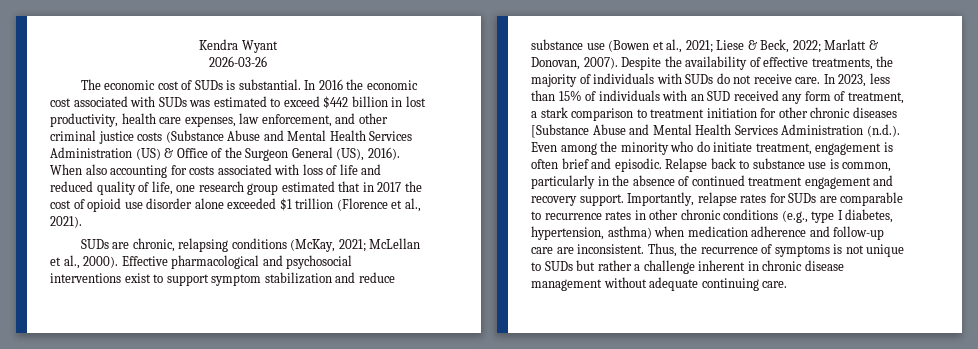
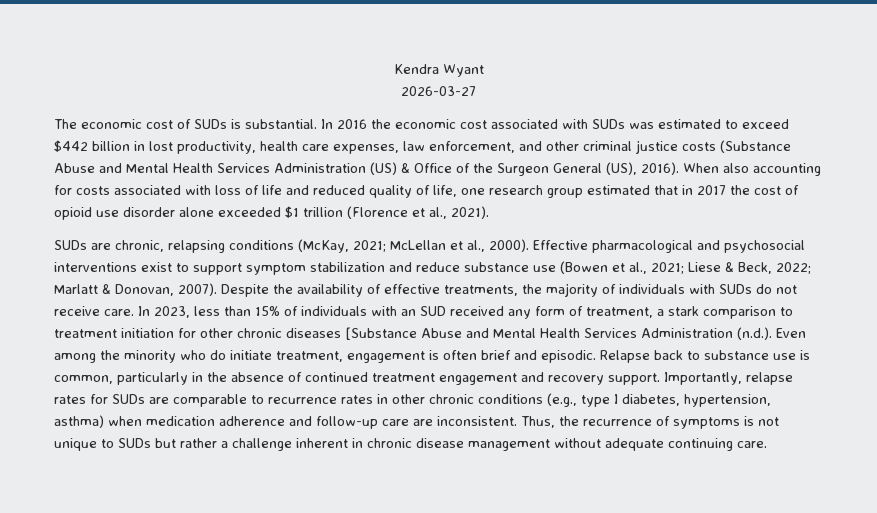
- 2026-03-26
+ 2026-03-27

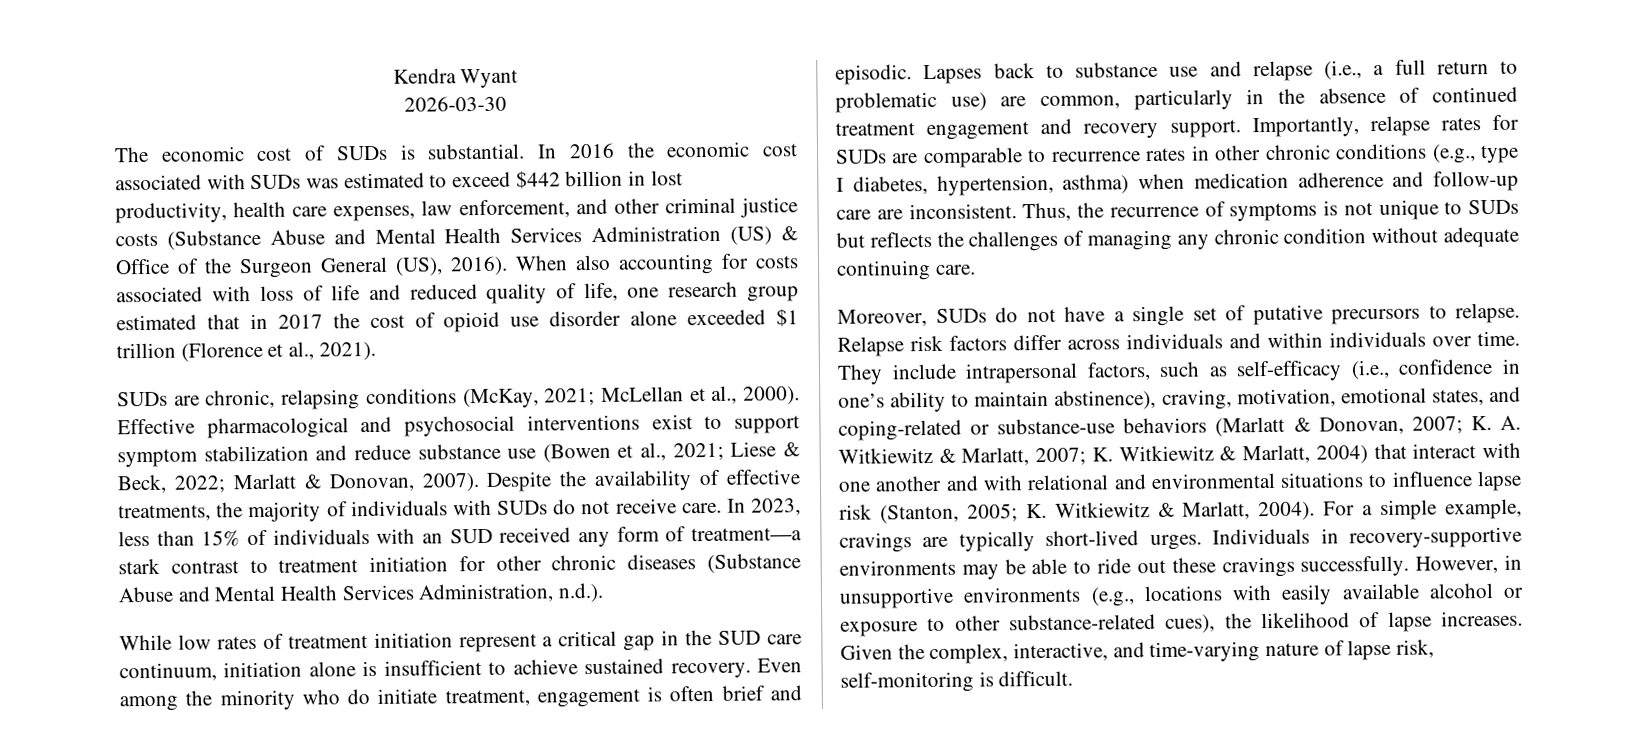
- 2026-03-27
+ 2026-03-30
- In 2023, less than 15% of individuals with an SUD received any form of treatment, a stark comparison to treatment initiation for other chronic diseases [Substance Abuse and Mental Health Services Administration (n.d.). Even among the minority who do initiate treatment, engagement is often brief and episodic.
+ In 2023, less than 15% of individuals with an SUD received any form of treatment—a stark contrast to treatment initiation for other chronic diseases (Substance Abuse and Mental Health Services Administration, n.d.).
+ While low rates of treatment initiation represent a critical gap in the SUD care continuum, initiation alone is insufficient to achieve sustained recovery. Even among the minority who do initiate treatment, engagement is often brief and episodic.
- Relapse back to substance use is common, particularly in the absence of continued treatment engagement and recovery support.
+ Lapses back to substance use and relapse (i.e., a full return to problematic use) are common, particularly in the absence of continued treatment engagement and recovery support.
- Thus, the recurrence of symptoms is not unique to SUDs but rather a challenge inherent in chronic disease management without adequate continuing care.
+ Thus, the recurrence of symptoms is not unique to SUDs but reflects the challenges of managing any chronic condition without adequate continuing care.
+ Moreover, SUDs do not have a single set of putative precursors to relapse. Relapse risk factors differ across individuals and within individuals over time. They include intrapersonal factors, such as self‑efficacy (i.e., confidence in one’s ability to maintain abstinence), craving, motivation, emotional states, and coping‑related or substance‑use behaviors (Marlatt & Donovan, 2007; K. A. Witkiewitz & Marlatt, 2007; K. Witkiewitz & Marlatt, 2004) that interact with one another and with relational and environmental situations to influence lapse risk (Stanton, 2005; K. Witkiewitz & Marlatt, 2004). For a simple example, cravings are typically short-lived urges. Individuals in recovery-supportive environments may be able to ride out these cravings successfully. However, in unsupportive environments (e.g., locations with easily available alcohol or exposure to other substance-related cues), the likelihood of lapse increases. Given the complex, interactive, and time-varying nature of lapse risk, self-monitoring is difficult.

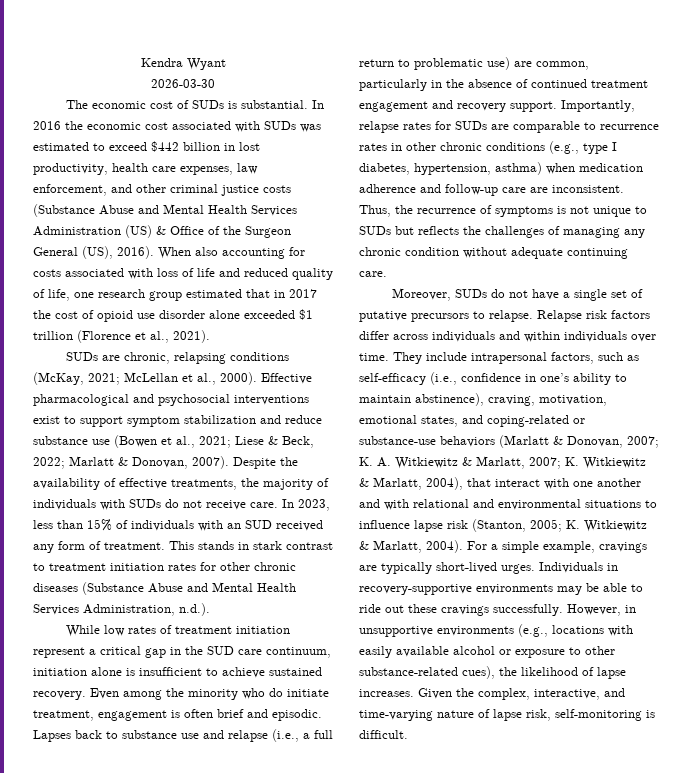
- In 2023, less than 15% of individuals with an SUD received any form of treatment—a stark contrast to treatment initiation for other chronic diseases (Substance Abuse and Mental Health Services Administration, n.d.).
+ In 2023, less than 15% of individuals with an SUD received any form of treatment. This stands in stark contrast to treatment initiation rates for other chronic diseases (Substance Abuse and Mental Health Services Administration, n.d.).
- They include intrapersonal factors, such as self‑efficacy (i.e., confidence in one’s ability to maintain abstinence), craving, motivation, emotional states, and coping‑related or substance‑use behaviors (Marlatt & Donovan, 2007; K. A. Witkiewitz & Marlatt, 2007; K. Witkiewitz & Marlatt, 2004) that interact with one another and with relational and environmental situations to influence lapse risk (Stanton, 2005; K. Witkiewitz & Marlatt, 2004).
+ They include intrapersonal factors, such as self‑efficacy (i.e., confidence in one’s ability to maintain abstinence), craving, motivation, emotional states, and coping‑related or substance‑use behaviors (Marlatt & Donovan, 2007; K. A. Witkiewitz & Marlatt, 2007; K. Witkiewitz & Marlatt, 2004), that interact with one another and with relational and environmental situations to influence lapse risk (Stanton, 2005; K. Witkiewitz & Marlatt, 2004).

